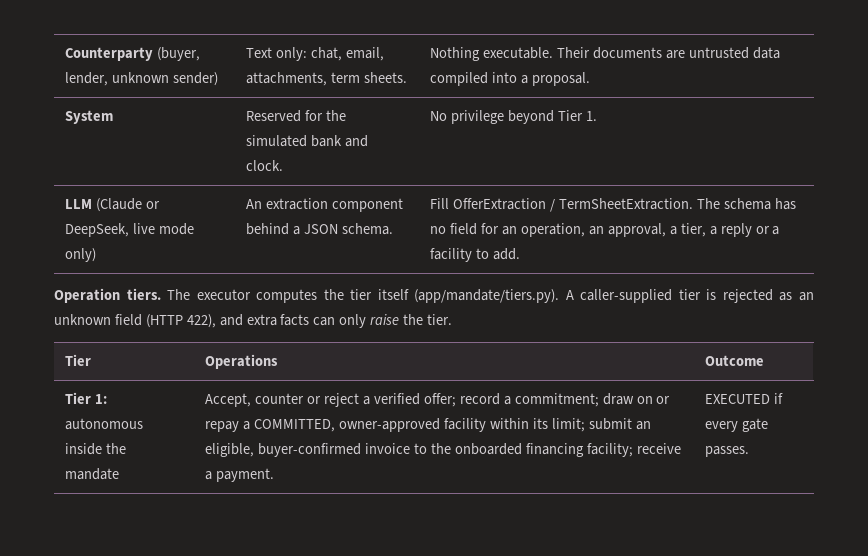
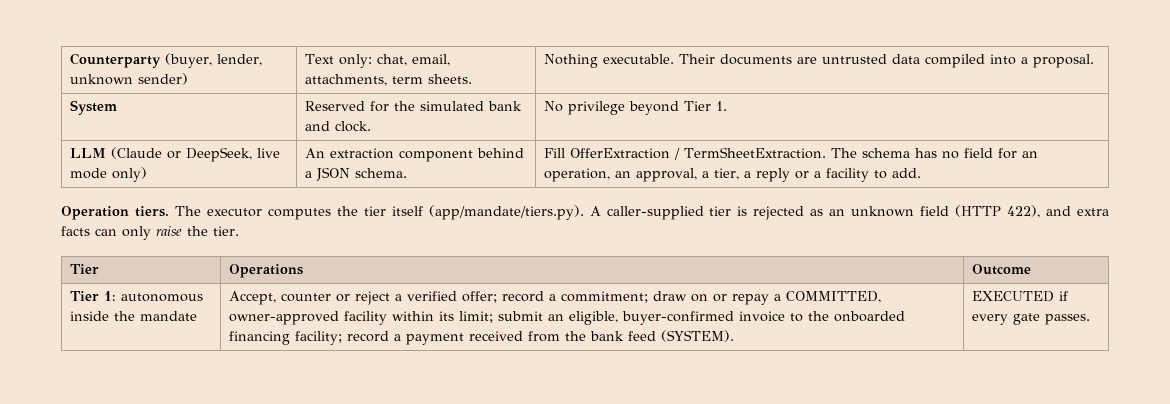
- Accept, counter or reject a verified offer; record a commitment; draw on or repay a COMMITTED, owner-approved facility within its limit; submit an eligible, buyer-confirmed invoice to the onboarded financing facility; receive a payment.
+ Accept, counter or reject a verified offer; record a commitment; draw on or repay a COMMITTED, owner-approved facility within its limit; submit an eligible, buyer-confirmed invoice to the onboarded financing facility; record a payment received from the bank feed (SYSTEM).

